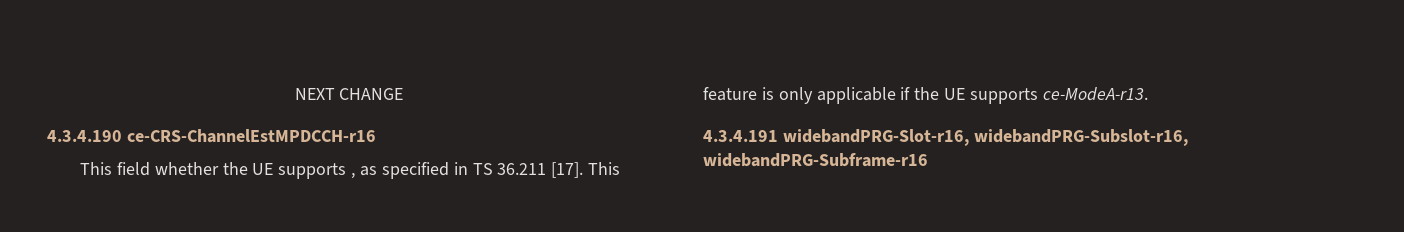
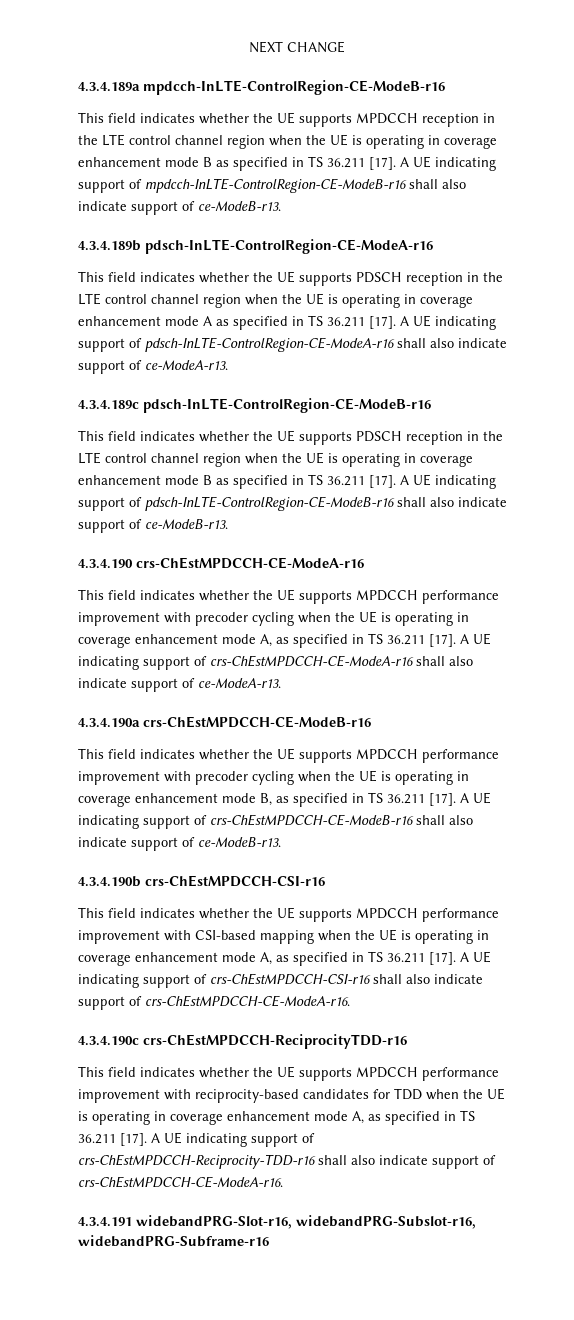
- 4.3.4.190 ce-CRS-ChannelEstMPDCCH-r16
- This field whether the UE supports , as specified in TS 36.211 [17]. This feature is only applicable if the UE supports ce-ModeA-r13.
+ 4.3.4.189a mpdcch-InLTE-ControlRegion-CE-ModeB-r16
+ This field indicates whether the UE supports MPDCCH reception in the LTE control channel region when the UE is operating in coverage enhancement mode B as specified in TS 36.211 [17]. A UE indicating support of mpdcch-InLTE-ControlRegion-CE-ModeB-r16 shall also indicate support of ce-ModeB-r13.
+ 4.3.4.189b pdsch-InLTE-ControlRegion-CE-ModeA-r16
+ This field indicates whether the UE supports PDSCH reception in the LTE control channel region when the UE is operating in coverage enhancement mode A as specified in TS 36.211 [17]. A UE indicating support of pdsch-InLTE-ControlRegion-CE-ModeA-r16 shall also indicate support of ce-ModeA-r13.
+ 4.3.4.189c pdsch-InLTE-ControlRegion-CE-ModeB-r16
+ This field indicates whether the UE supports PDSCH reception in the LTE control channel region when the UE is operating in coverage enhancement mode B as specified in TS 36.211 [17]. A UE indicating support of pdsch-InLTE-ControlRegion-CE-ModeB-r16 shall also indicate support of ce-ModeB-r13.
+ 4.3.4.190 crs-ChEstMPDCCH-CE-ModeA-r16
+ This field indicates whether the UE supports MPDCCH performance improvement with precoder cycling when the UE is operating in coverage enhancement mode A, as specified in TS 36.211 [17]. A UE indicating support of crs-ChEstMPDCCH-CE-ModeA-r16 shall also indicate support of ce-ModeA-r13.
+ 4.3.4.190a crs-ChEstMPDCCH-CE-ModeB-r16
+ This field indicates whether the UE supports MPDCCH performance improvement with precoder cycling when the UE is operating in coverage enhancement mode B, as specified in TS 36.211 [17]. A UE indicating support of crs-ChEstMPDCCH-CE-ModeB-r16 shall also indicate support of ce-ModeB-r13.
+ 4.3.4.190b crs-ChEstMPDCCH-CSI-r16
+ This field indicates whether the UE supports MPDCCH performance improvement with CSI-based mapping when the UE is operating in coverage enhancement mode A, as specified in TS 36.211 [17]. A UE indicating support of crs-ChEstMPDCCH-CSI-r16 shall also indicate support of crs-ChEstMPDCCH-CE-ModeA-r16.
+ 4.3.4.190c crs-ChEstMPDCCH-ReciprocityTDD-r16
+ This field indicates whether the UE supports MPDCCH performance improvement with reciprocity-based candidates for TDD when the UE is operating in coverage enhancement mode A, as specified in TS 36.211 [17]. A UE indicating support of crs-ChEstMPDCCH-Reciprocity-TDD-r16 shall also indicate support of crs-ChEstMPDCCH-CE-ModeA-r16.

